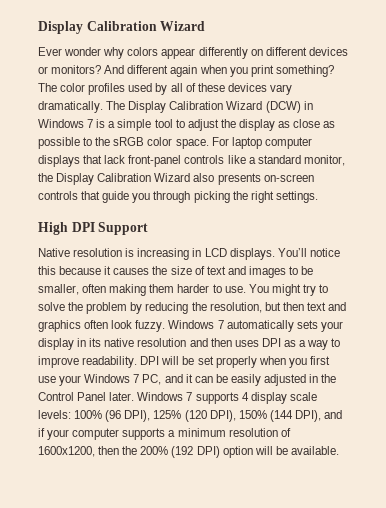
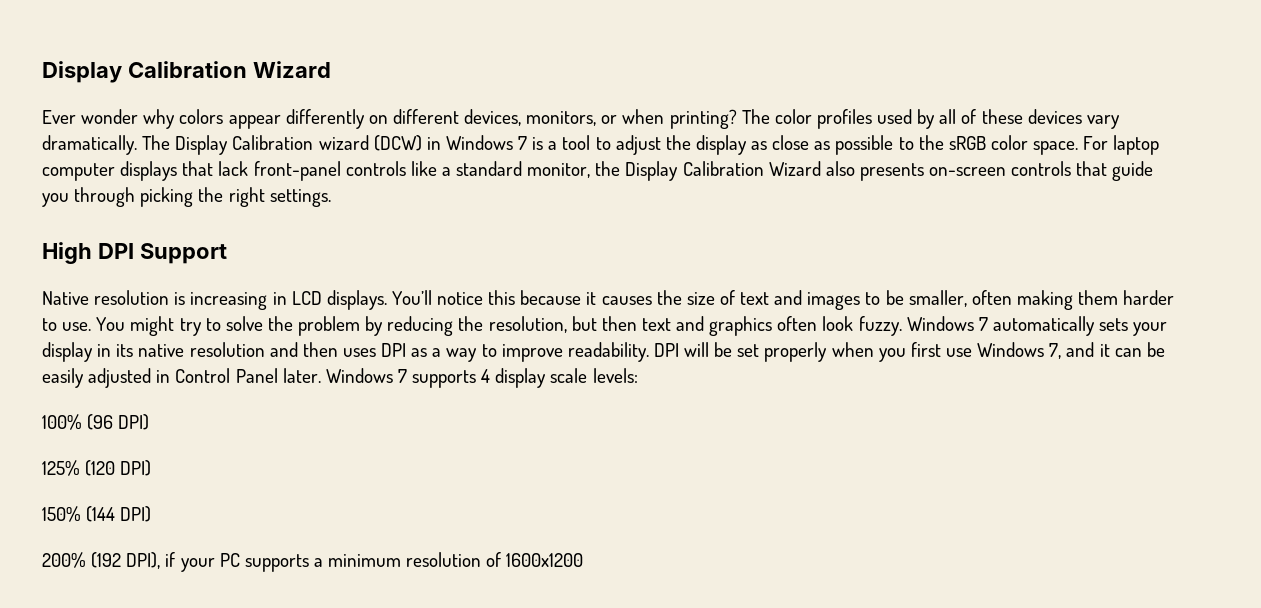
- Ever wonder why colors appear differently on different devices or monitors? And different again when you print something?
+ Ever wonder why colors appear differently on different devices, monitors, or when printing?
- The Display Calibration Wizard (DCW) in Windows 7 is a simple tool to adjust the display as close as possible to the sRGB color space.
+ The Display Calibration wizard (DCW) in Windows 7 is a tool to adjust the display as close as possible to the sRGB color space.
- DPI will be set properly when you first use your Windows 7 PC, and it can be easily adjusted in the Control Panel later.
+ DPI will be set properly when you first use Windows 7, and it can be easily adjusted in Control Panel later.
- Windows 7 supports 4 display scale levels: 100% (96 DPI), 125% (120 DPI), 150% (144 DPI), and if your computer supports a minimum resolution of 1600x1200, then the 200% (192 DPI) option will be available.
+ Windows 7 supports 4 display scale levels:
+ 100% (96 DPI)
+ 125% (120 DPI)
+ 150% (144 DPI)
+ 200% (192 DPI), if your PC supports a minimum resolution of 1600x1200

